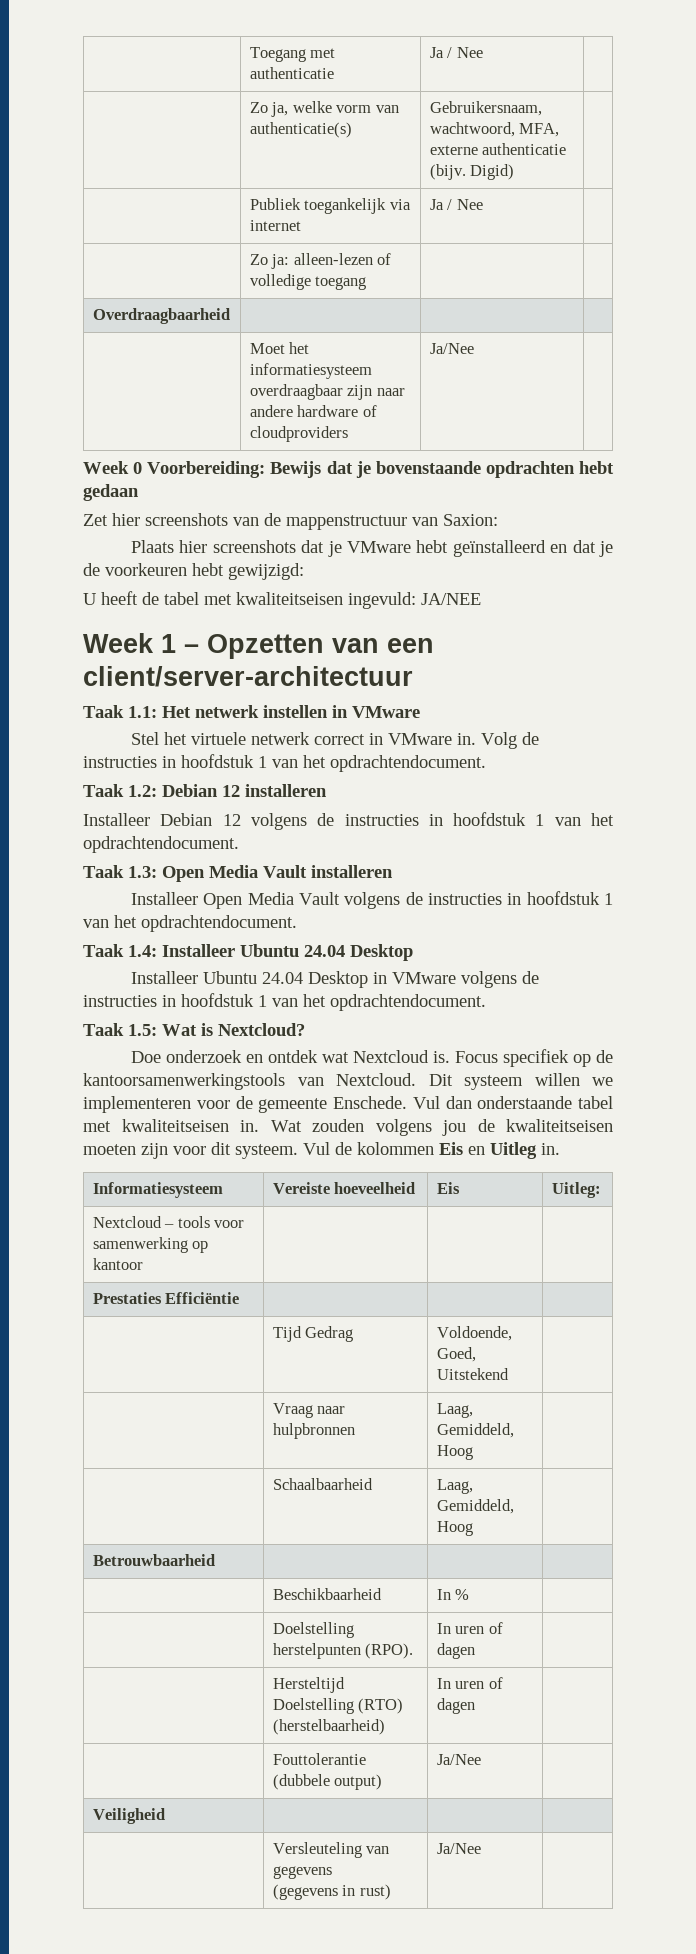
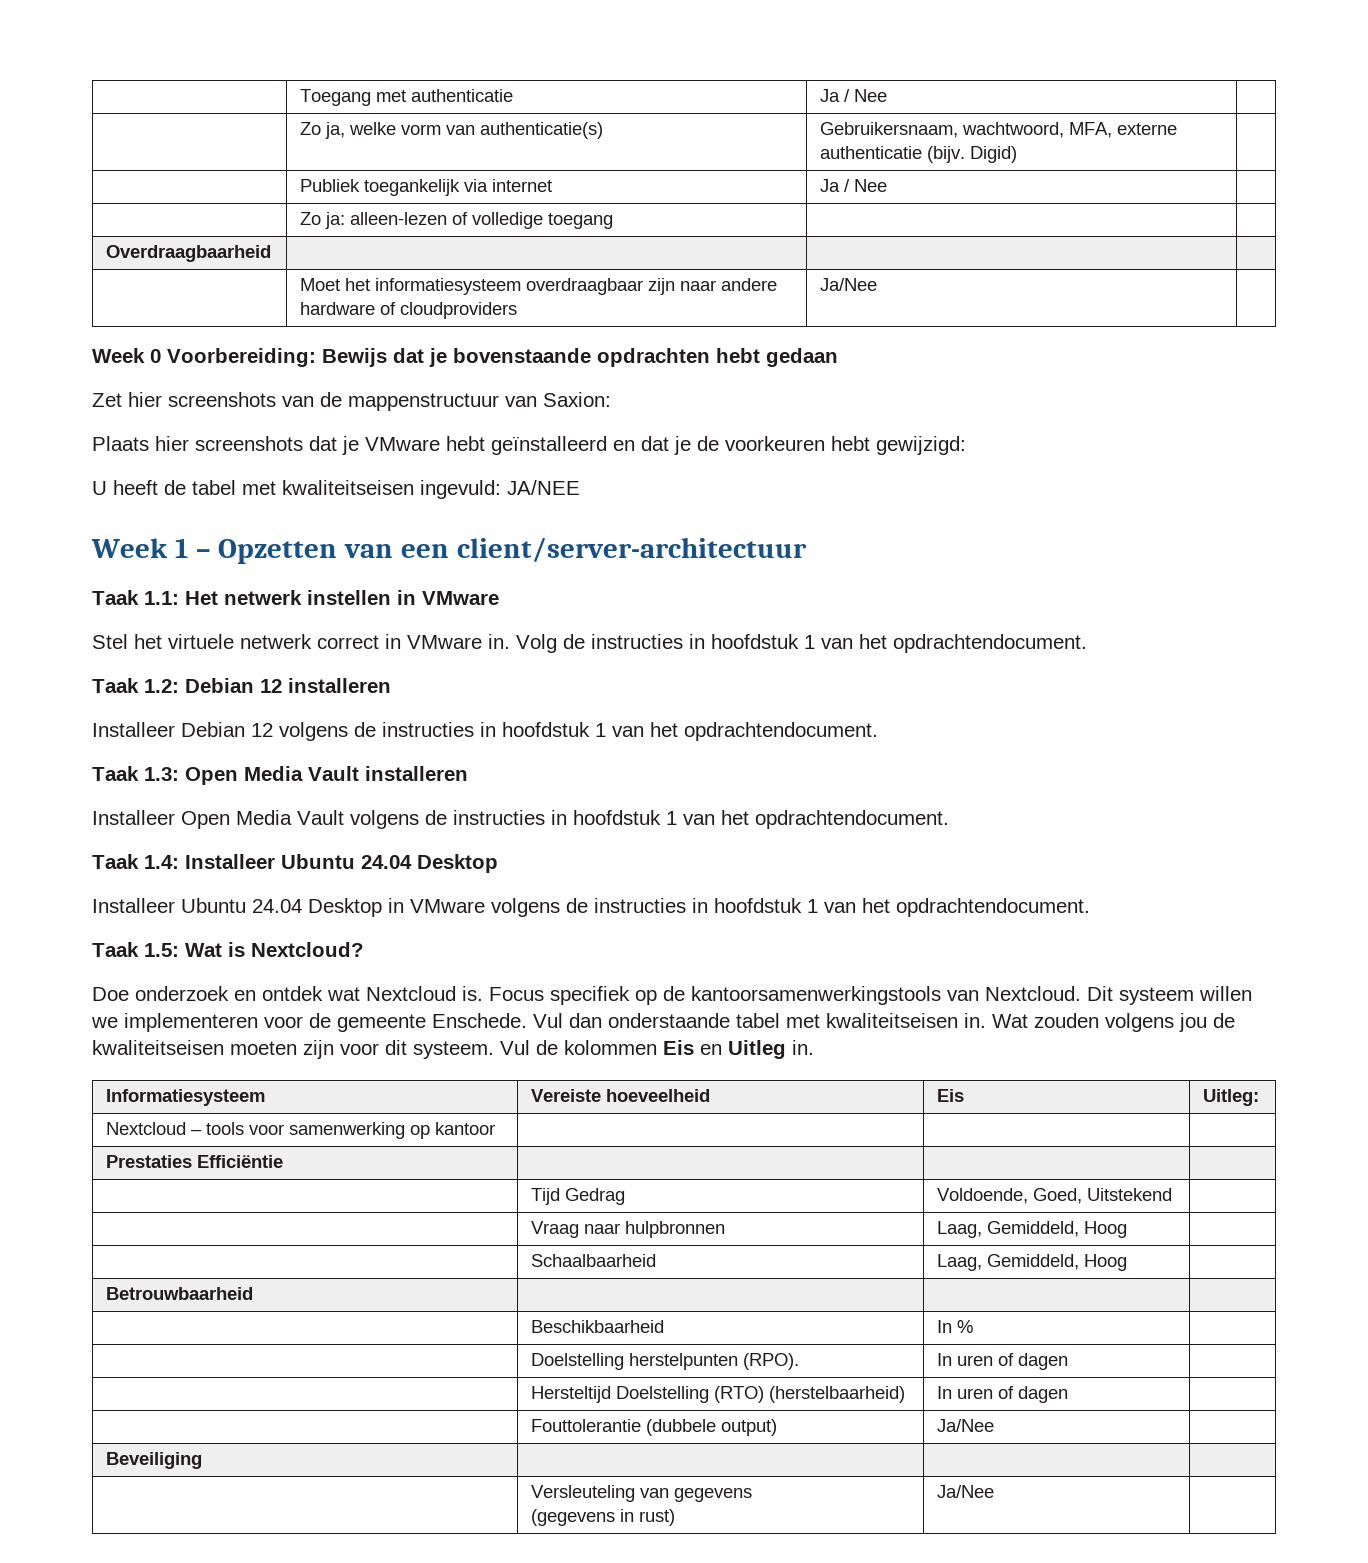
- Veiligheid | | |
+ Beveiliging | | |

